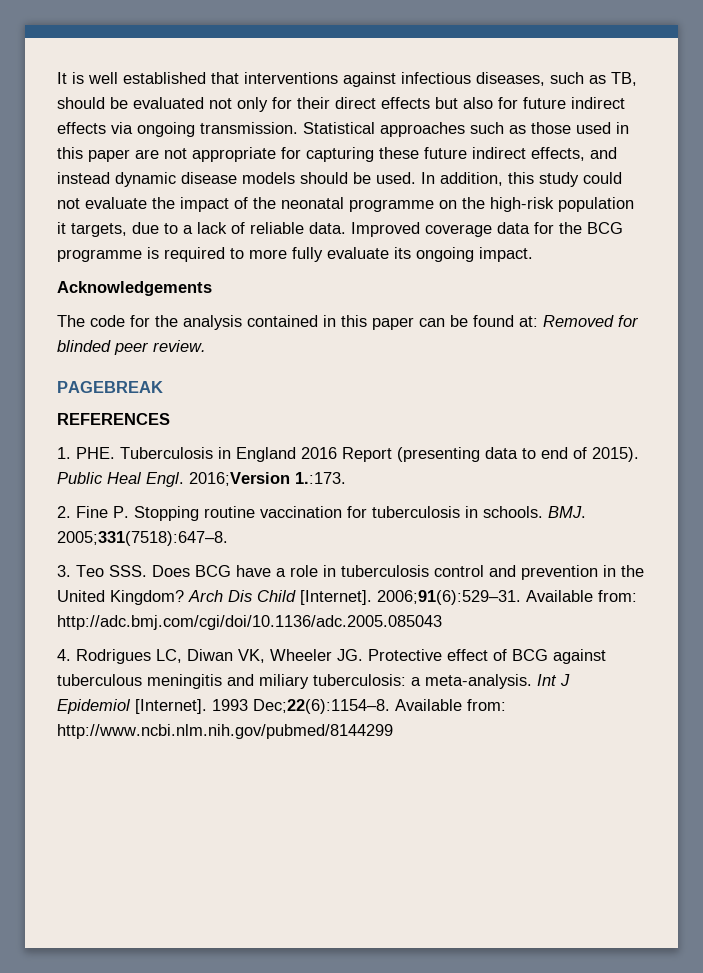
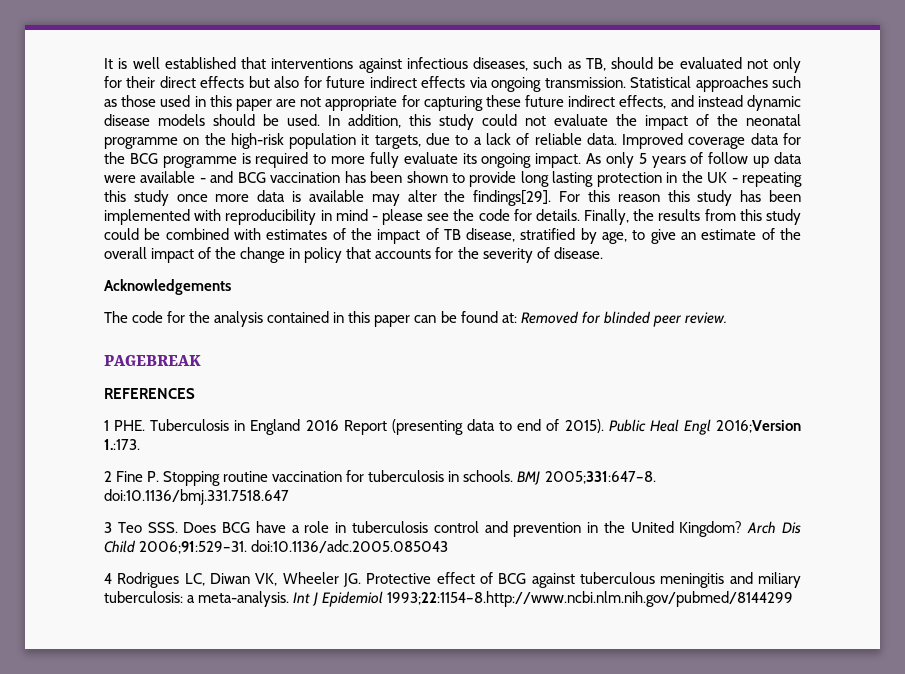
+ As only 5 years of follow up data were available - and BCG vaccination has been shown to provide long lasting protection in the UK - repeating this study once more data is available may alter the findings[29]. For this reason this study has been implemented with reproducibility in mind - please see the code for details. Finally, the results from this study could be combined with estimates of the impact of TB disease, stratified by age, to give an estimate of the overall impact of the change in policy that accounts for the severity of disease.
- 1. PHE. Tuberculosis in England 2016 Report (presenting data to end of 2015).
+ 1 PHE. Tuberculosis in England 2016 Report (presenting data to end of 2015).
- Public Heal Engl. 2016;Version 1.:173.
+ Public Heal Engl 2016;Version 1.:173.
- 2. Fine P. Stopping routine vaccination for tuberculosis in schools.
+ 2 Fine P. Stopping routine vaccination for tuberculosis in schools.
- BMJ. 2005;331(7518):647–8.
- 3. Teo SSS. Does BCG have a role in tuberculosis control and prevention in the United Kingdom?
+ BMJ 2005;331:647–8. doi:10.1136/bmj.331.7518.647
+ 3 Teo SSS. Does BCG have a role in tuberculosis control and prevention in the United Kingdom?
- Arch Dis Child [Internet]. 2006;91(6):529–31. Available from: http://adc.bmj.com/cgi/doi/10.1136/adc.2005.085043
- 4. Rodrigues LC, Diwan VK, Wheeler JG. Protective effect of BCG against tuberculous meningitis and miliary tuberculosis: a meta-analysis.
+ Arch Dis Child 2006;91:529–31. doi:10.1136/adc.2005.085043
+ 4 Rodrigues LC, Diwan VK, Wheeler JG. Protective effect of BCG against tuberculous meningitis and miliary tuberculosis: a meta-analysis.
- Int J Epidemiol [Internet]. 1993 Dec;22(6):1154–8. Available from: http://www.ncbi.nlm.nih.gov/pubmed/8144299
+ Int J Epidemiol 1993;22:1154–8.http://www.ncbi.nlm.nih.gov/pubmed/8144299

